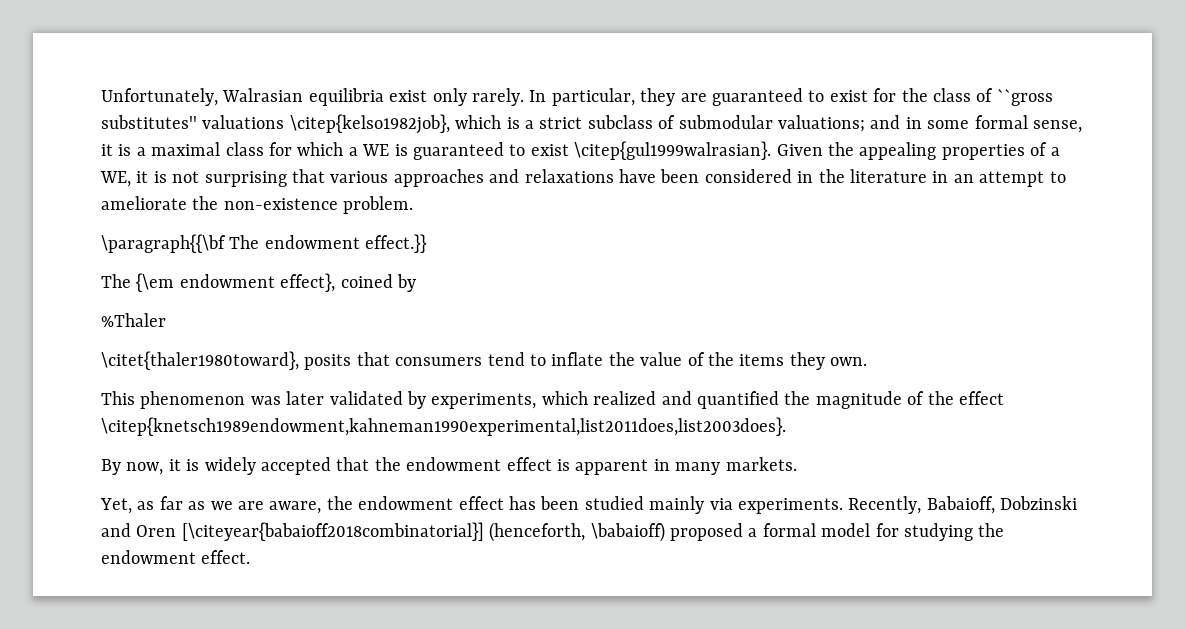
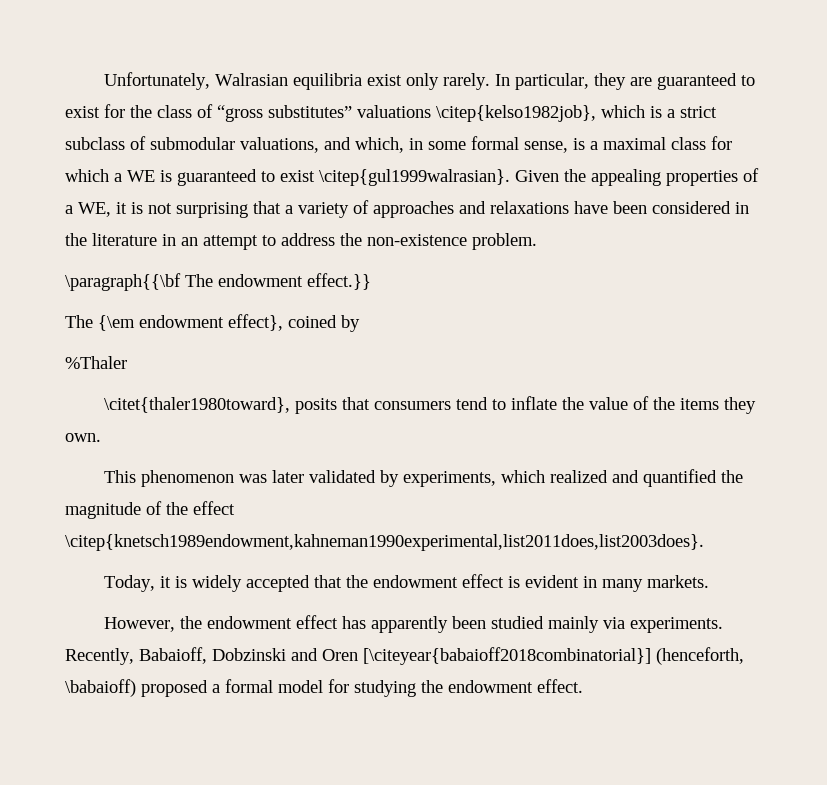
- In particular, they are guaranteed to exist for the class of ``gross substitutes'' valuations \citep{kelso1982job}, which is a strict subclass of submodular valuations; and in some formal sense, it is a maximal class for which a WE is guaranteed to exist \citep{gul1999walrasian}.
+ In particular, they are guaranteed to exist for the class of “gross substitutes” valuations \citep{kelso1982job}, which is a strict subclass of submodular valuations, and which, in some formal sense, is a maximal class for which a WE is guaranteed to exist \citep{gul1999walrasian}.
- Given the appealing properties of a WE, it is not surprising that various approaches and relaxations have been considered in the literature in an attempt to ameliorate the non-existence problem.
+ Given the appealing properties of a WE, it is not surprising that a variety of approaches and relaxations have been considered in the literature in an attempt to address the non-existence problem.
- By now, it is widely accepted that the endowment effect is apparent in many markets.
+ Today, it is widely accepted that the endowment effect is evident in many markets.
- Yet, as far as we are aware, the endowment effect has been studied mainly via experiments.
+ However, the endowment effect has apparently been studied mainly via experiments.

